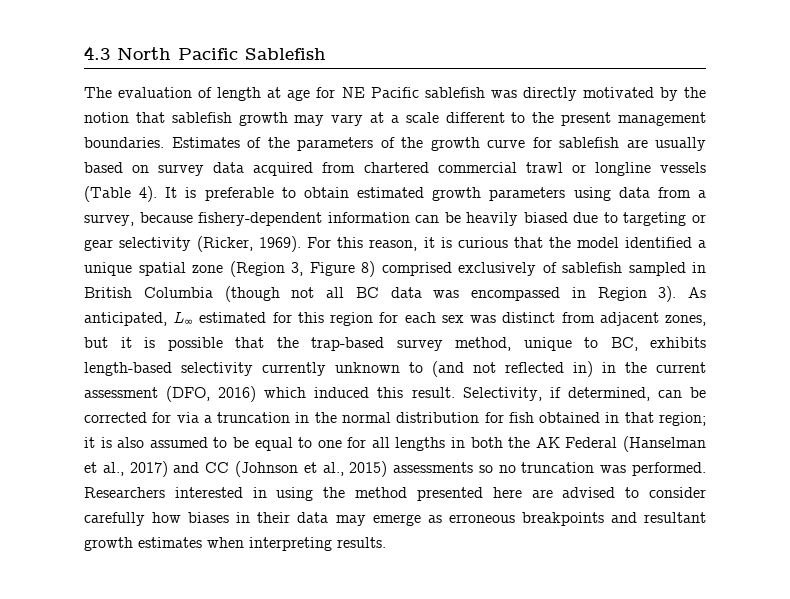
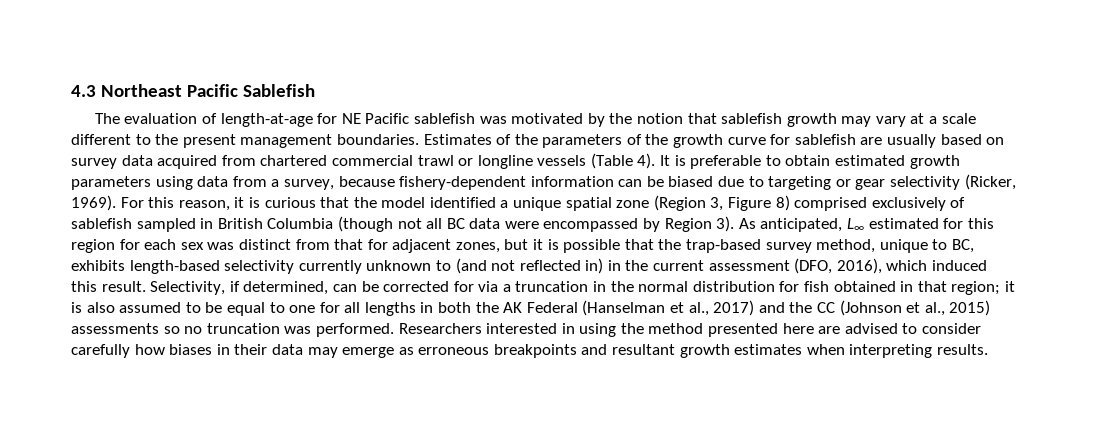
- 4.3 North Pacific Sablefish
+ 4.3 Northeast Pacific Sablefish
- The evaluation of length at age for NE Pacific sablefish was directly motivated by the notion that sablefish growth may vary at a scale different to the present management boundaries.
+ The evaluation of length-at-age for NE Pacific sablefish was motivated by the notion that sablefish growth may vary at a scale different to the present management boundaries.
- It is preferable to obtain estimated growth parameters using data from a survey, because fishery-dependent information can be heavily biased due to targeting or gear selectivity (Ricker, 1969).
+ It is preferable to obtain estimated growth parameters using data from a survey, because fishery-dependent information can be biased due to targeting or gear selectivity (Ricker, 1969).
- For this reason, it is curious that the model identified a unique spatial zone (Region 3, Figure 8) comprised exclusively of sablefish sampled in British Columbia (though not all BC data was encompassed in Region 3).
+ For this reason, it is curious that the model identified a unique spatial zone (Region 3, Figure 8) comprised exclusively of sablefish sampled in British Columbia (though not all BC data were encompassed by Region 3).
- As anticipated, L∞ estimated for this region for each sex was distinct from adjacent zones, but it is possible that the trap-based survey method, unique to BC, exhibits length-based selectivity currently unknown to (and not reflected in) in the current assessment (DFO, 2016) which induced this result.
+ As anticipated, L∞ estimated for this region for each sex was distinct from that for adjacent zones, but it is possible that the trap-based survey method, unique to BC, exhibits length-based selectivity currently unknown to (and not reflected in) in the current assessment (DFO, 2016), which induced this result.
- Selectivity, if determined, can be corrected for via a truncation in the normal distribution for fish obtained in that region; it is also assumed to be equal to one for all lengths in both the AK Federal (Hanselman et al., 2017) and CC (Johnson et al., 2015) assessments so no truncation was performed.
+ Selectivity, if determined, can be corrected for via a truncation in the normal distribution for fish obtained in that region; it is also assumed to be equal to one for all lengths in both the AK Federal (Hanselman et al., 2017) and the CC (Johnson et al., 2015) assessments so no truncation was performed.

